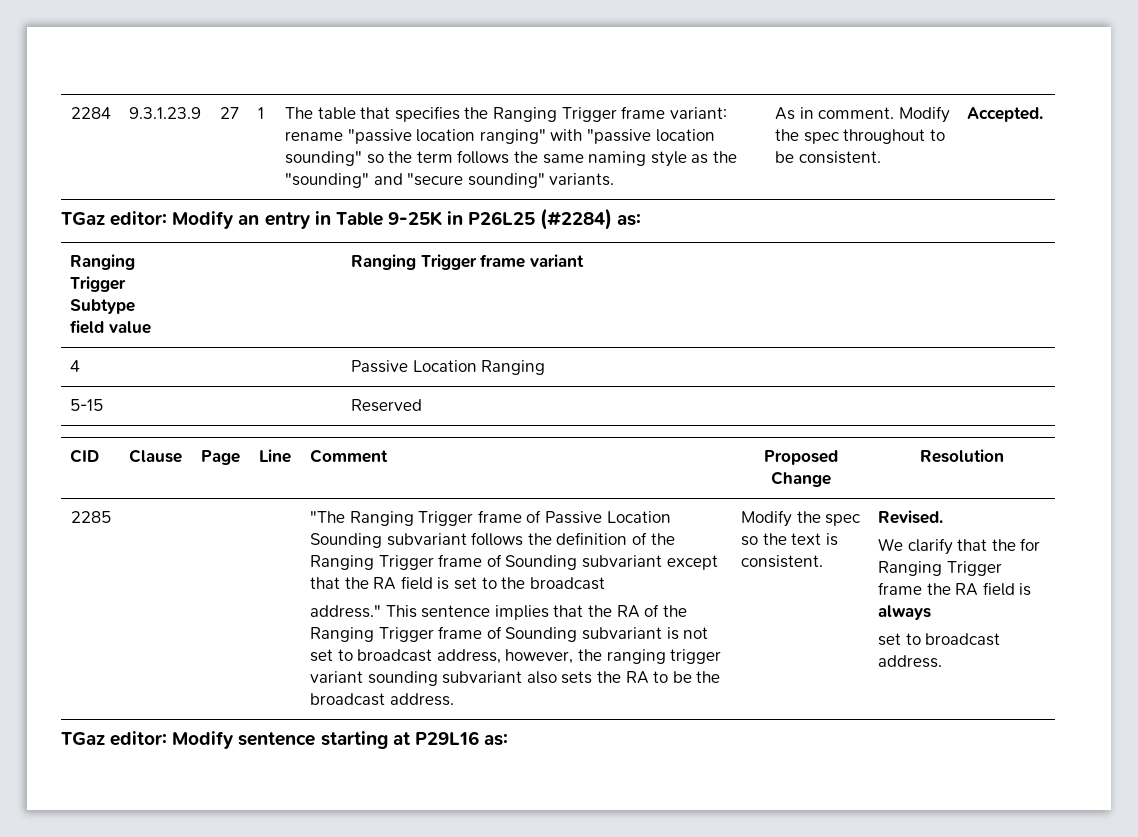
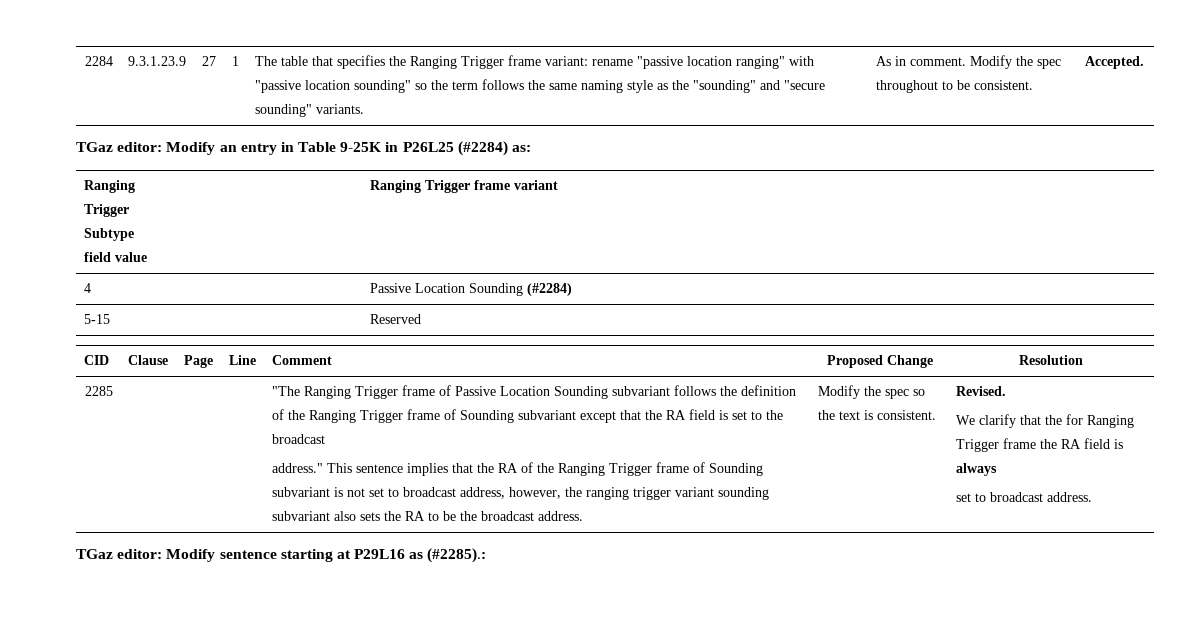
- 4 | Passive Location Ranging
+ 4 | Passive Location Sounding (#2284)
- TGaz editor: Modify sentence starting at P29L16 as:
+ TGaz editor: Modify sentence starting at P29L16 as (#2285).:

